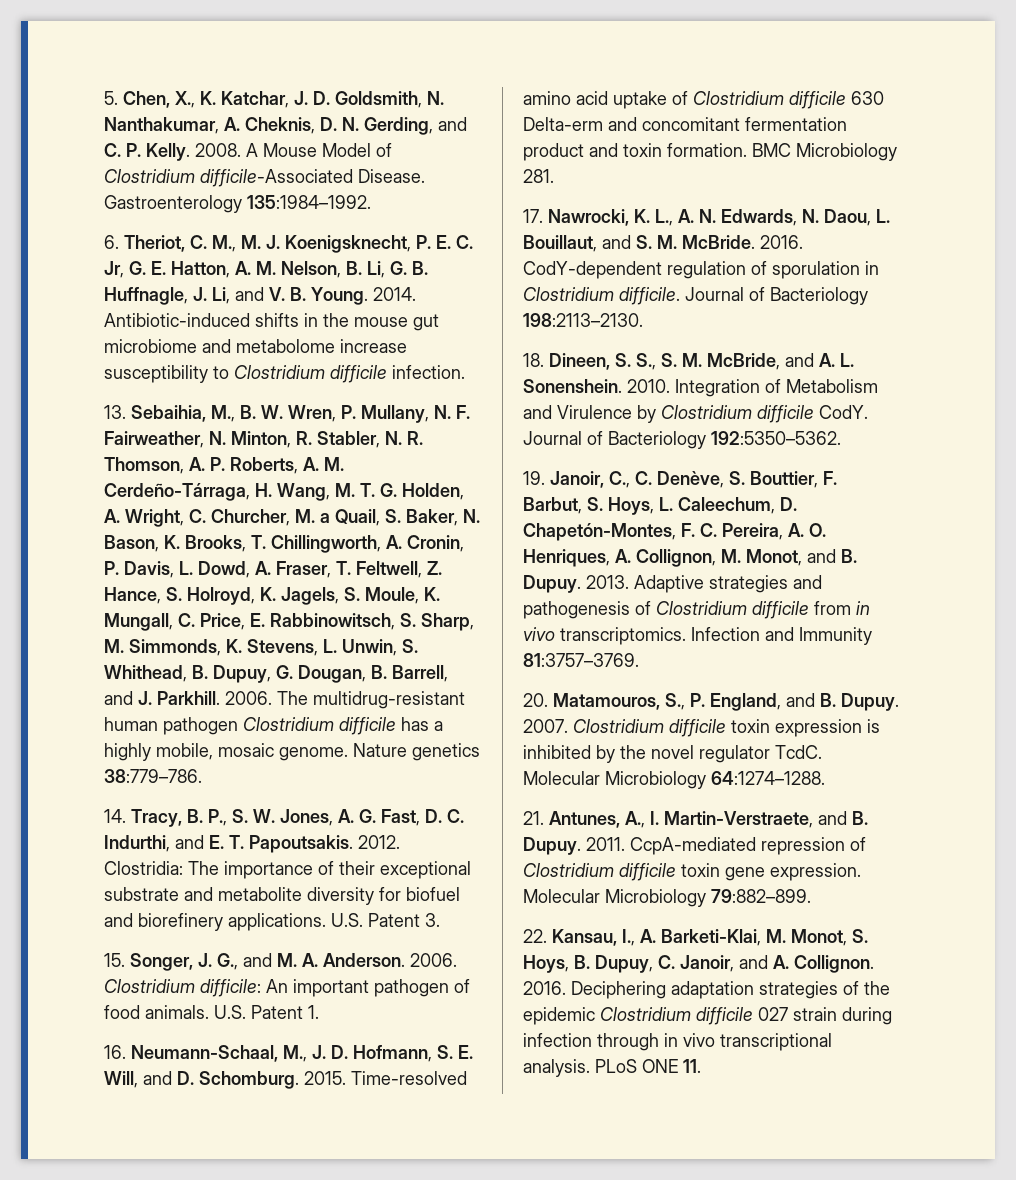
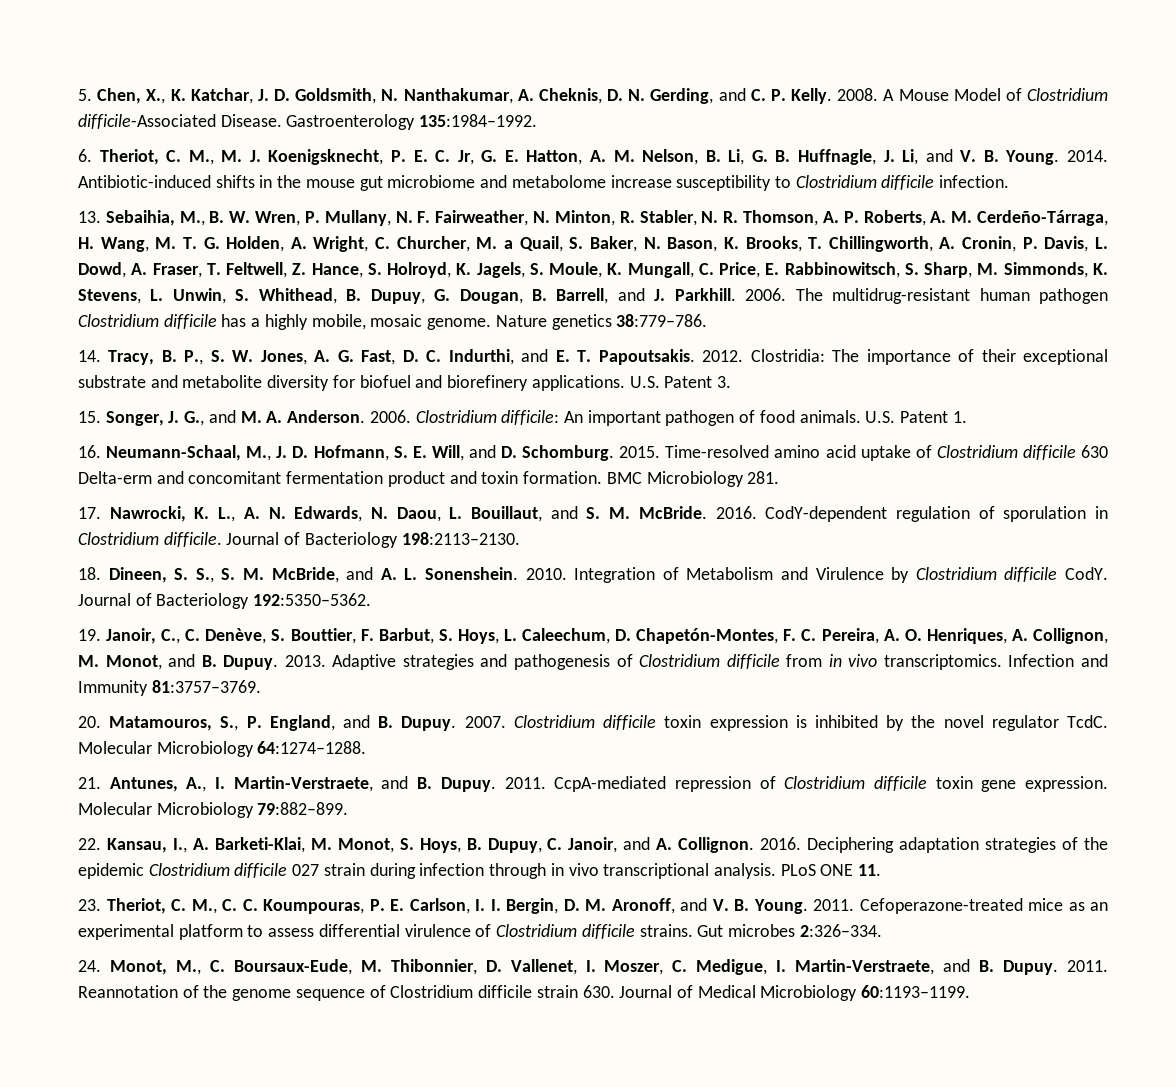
+ 23. Theriot, C. M., C. C. Koumpouras, P. E. Carlson, I. I. Bergin, D. M. Aronoff, and V. B. Young. 2011. Cefoperazone-treated mice as an experimental platform to assess differential virulence of Clostridium difficile strains. Gut microbes 2:326–334.
+ 24. Monot, M., C. Boursaux-Eude, M. Thibonnier, D. Vallenet, I. Moszer, C. Medigue, I. Martin-Verstraete, and B. Dupuy. 2011. Reannotation of the genome sequence of Clostridium difficile strain 630. Journal of Medical Microbiology 60:1193–1199.

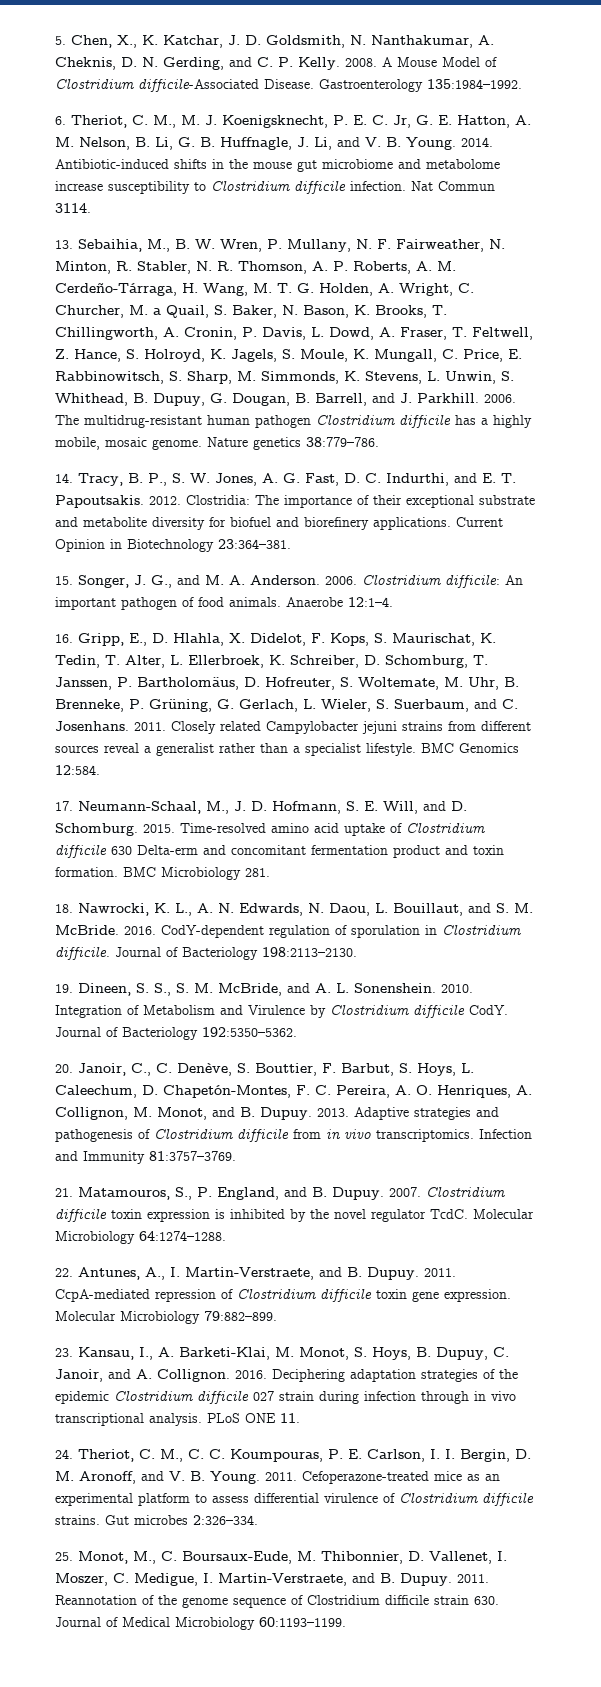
+ Nat Commun 3114.
- U.S. Patent 3.
+ Current Opinion in Biotechnology 23:364–381.
- U.S. Patent 1.
- 16. Neumann-Schaal, M., J. D. Hofmann, S. E. Will, and D. Schomburg.
+ Anaerobe 12:1–4.
+ 16. Gripp, E., D. Hlahla, X. Didelot, F. Kops, S. Maurischat, K. Tedin, T. Alter, L. Ellerbroek, K. Schreiber, D. Schomburg, T. Janssen, P. Bartholomäus, D. Hofreuter, S. Woltemate, M. Uhr, B. Brenneke, P. Grüning, G. Gerlach, L. Wieler, S. Suerbaum, and C. Josenhans. 2011. Closely related Campylobacter jejuni strains from different sources reveal a generalist rather than a specialist lifestyle. BMC Genomics 12:584.
+ 17. Neumann-Schaal, M., J. D. Hofmann, S. E. Will, and D. Schomburg.
- 17. Nawrocki, K. L., A. N. Edwards, N. Daou, L. Bouillaut, and S. M. McBride.
+ 18. Nawrocki, K. L., A. N. Edwards, N. Daou, L. Bouillaut, and S. M. McBride.
- 18. Dineen, S. S., S. M. McBride, and A. L. Sonenshein.
+ 19. Dineen, S. S., S. M. McBride, and A. L. Sonenshein.
- 19. Janoir, C., C. Denève, S. Bouttier, F. Barbut, S. Hoys, L. Caleechum, D. Chapetón-Montes, F. C. Pereira, A. O. Henriques, A. Collignon, M. Monot, and B. Dupuy.
+ 20. Janoir, C., C. Denève, S. Bouttier, F. Barbut, S. Hoys, L. Caleechum, D. Chapetón-Montes, F. C. Pereira, A. O. Henriques, A. Collignon, M. Monot, and B. Dupuy.
- 20. Matamouros, S., P. England, and B. Dupuy.
+ 21. Matamouros, S., P. England, and B. Dupuy.
- 21. Antunes, A., I. Martin-Verstraete, and B. Dupuy.
+ 22. Antunes, A., I. Martin-Verstraete, and B. Dupuy.
- 22. Kansau, I., A. Barketi-Klai, M. Monot, S. Hoys, B. Dupuy, C. Janoir, and A. Collignon.
+ 23. Kansau, I., A. Barketi-Klai, M. Monot, S. Hoys, B. Dupuy, C. Janoir, and A. Collignon.
- 23. Theriot, C. M., C. C. Koumpouras, P. E. Carlson, I. I. Bergin, D. M. Aronoff, and V. B. Young.
+ 24. Theriot, C. M., C. C. Koumpouras, P. E. Carlson, I. I. Bergin, D. M. Aronoff, and V. B. Young.
- 24. Monot, M., C. Boursaux-Eude, M. Thibonnier, D. Vallenet, I. Moszer, C. Medigue, I. Martin-Verstraete, and B. Dupuy.
+ 25. Monot, M., C. Boursaux-Eude, M. Thibonnier, D. Vallenet, I. Moszer, C. Medigue, I. Martin-Verstraete, and B. Dupuy.

